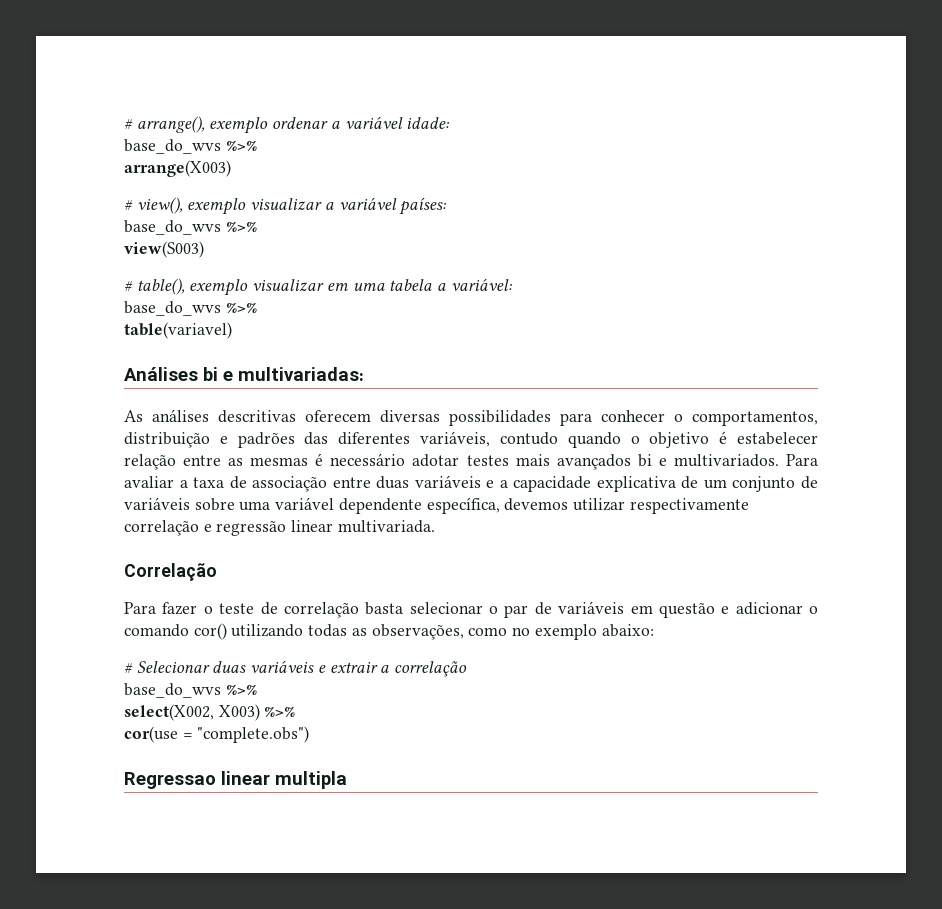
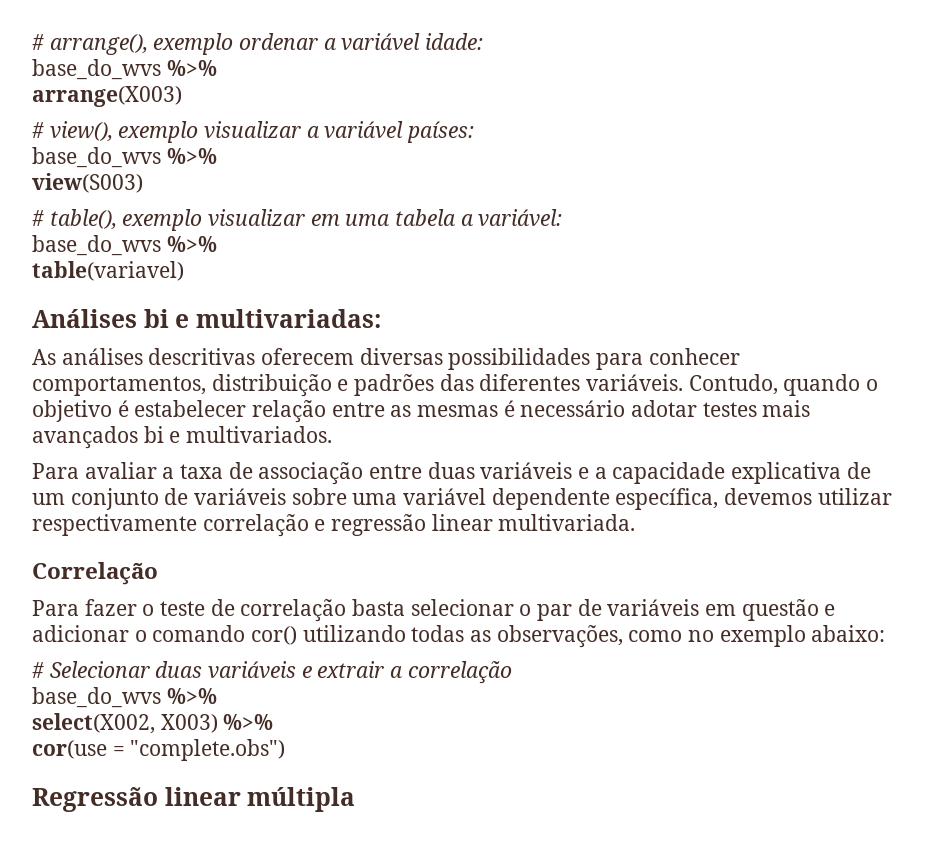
- As análises descritivas oferecem diversas possibilidades para conhecer o comportamentos, distribuição e padrões das diferentes variáveis, contudo quando o objetivo é estabelecer relação entre as mesmas é necessário adotar testes mais avançados bi e multivariados. Para avaliar a taxa de associação entre duas variáveis e a capacidade explicativa de um conjunto de variáveis sobre uma variável dependente específica, devemos utilizar respectivamente correlação e regressão linear multivariada.
+ As análises descritivas oferecem diversas possibilidades para conhecer comportamentos, distribuição e padrões das diferentes variáveis. Contudo, quando o objetivo é estabelecer relação entre as mesmas é necessário adotar testes mais avançados bi e multivariados.
+ Para avaliar a taxa de associação entre duas variáveis e a capacidade explicativa de um conjunto de variáveis sobre uma variável dependente específica, devemos utilizar respectivamente correlação e regressão linear multivariada.
- Regressao linear multipla
+ Regressão linear múltipla

